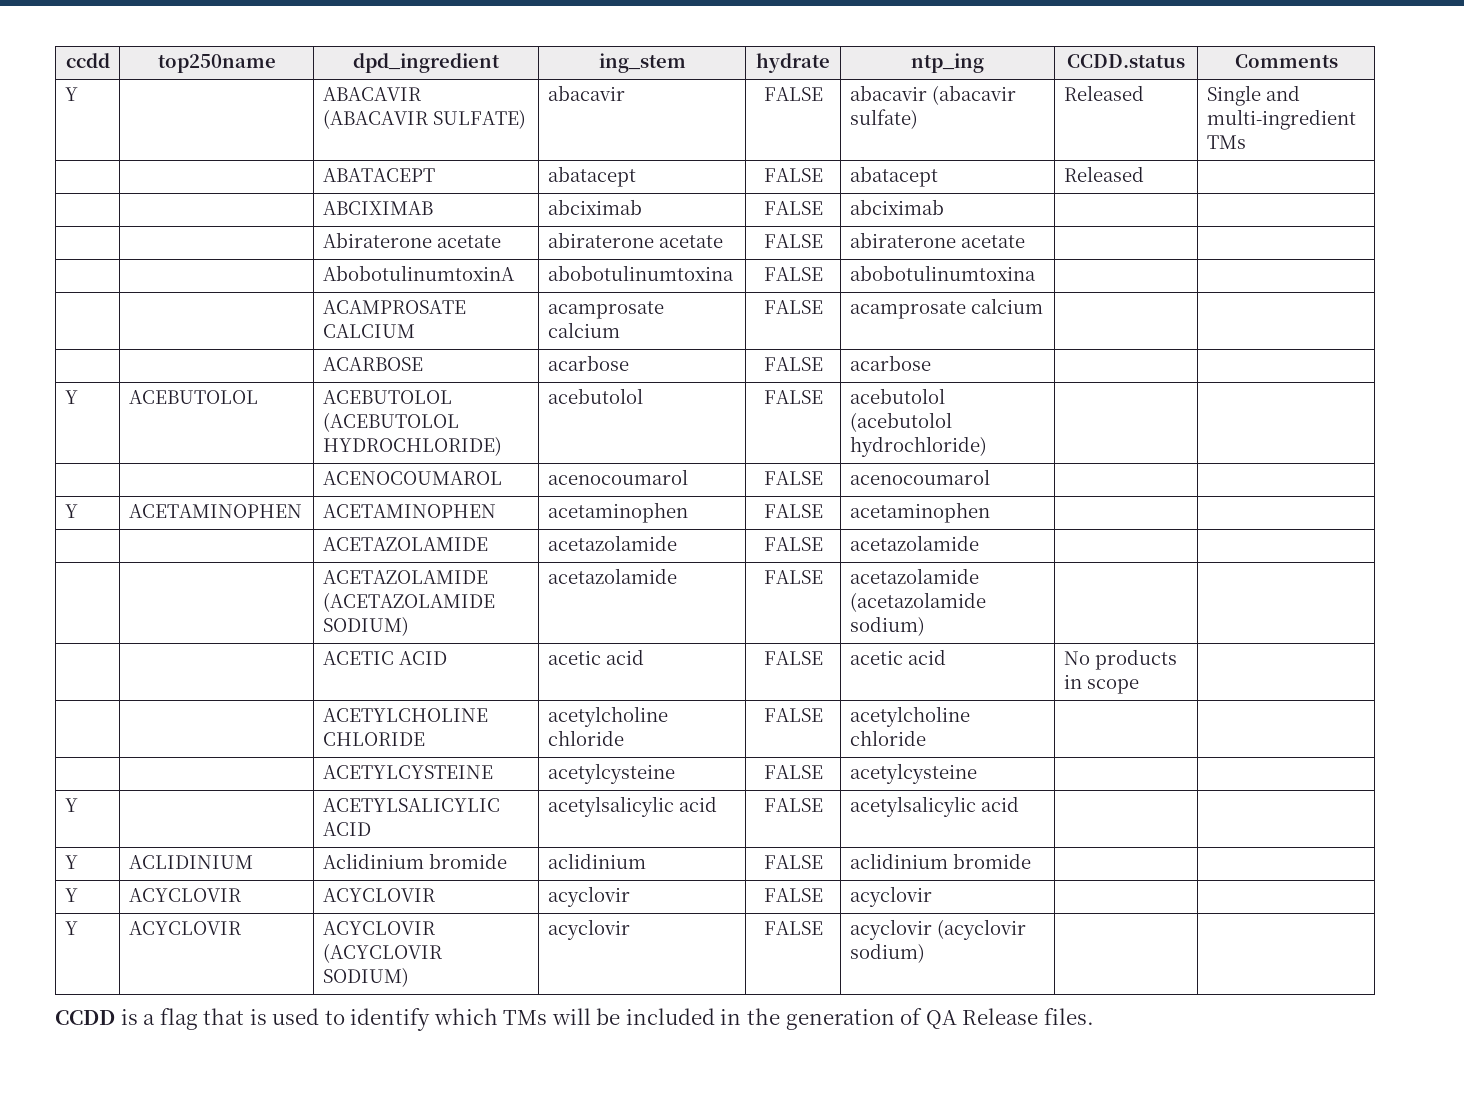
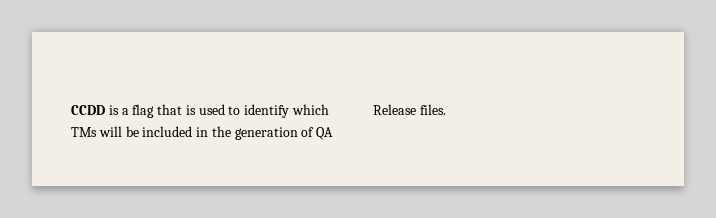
- ccdd | top250name | dpd_ingredient | ing_stem | hydrate | ntp_ing | CCDD.status | Comments
- Y | | ABACAVIR (ABACAVIR SULFATE) | abacavir | FALSE | abacavir (abacavir sulfate) | Released | Single and multi-ingredient TMs
- | | ABATACEPT | abatacept | FALSE | abatacept | Released |
- | | ABCIXIMAB | abciximab | FALSE | abciximab | |
- | | Abiraterone acetate | abiraterone acetate | FALSE | abiraterone acetate | |
- | | AbobotulinumtoxinA | abobotulinumtoxina | FALSE | abobotulinumtoxina | |
- | | ACAMPROSATE CALCIUM | acamprosate calcium | FALSE | acamprosate calcium | |
- | | ACARBOSE | acarbose | FALSE | acarbose | |
- Y | ACEBUTOLOL | ACEBUTOLOL (ACEBUTOLOL HYDROCHLORIDE) | acebutolol | FALSE | acebutolol (acebutolol hydrochloride) | |
- | | ACENOCOUMAROL | acenocoumarol | FALSE | acenocoumarol | |
- Y | ACETAMINOPHEN | ACETAMINOPHEN | acetaminophen | FALSE | acetaminophen | |
- | | ACETAZOLAMIDE | acetazolamide | FALSE | acetazolamide | |
- | | ACETAZOLAMIDE (ACETAZOLAMIDE SODIUM) | acetazolamide | FALSE | acetazolamide (acetazolamide sodium) | |
- | | ACETIC ACID | acetic acid | FALSE | acetic acid | No products in scope |
- | | ACETYLCHOLINE CHLORIDE | acetylcholine chloride | FALSE | acetylcholine chloride | |
- | | ACETYLCYSTEINE | acetylcysteine | FALSE | acetylcysteine | |
- Y | | ACETYLSALICYLIC ACID | acetylsalicylic acid | FALSE | acetylsalicylic acid | |
- Y | ACLIDINIUM | Aclidinium bromide | aclidinium | FALSE | aclidinium bromide | |
- Y | ACYCLOVIR | ACYCLOVIR | acyclovir | FALSE | acyclovir | |
- Y | ACYCLOVIR | ACYCLOVIR (ACYCLOVIR SODIUM) | acyclovir | FALSE | acyclovir (acyclovir sodium) | |

